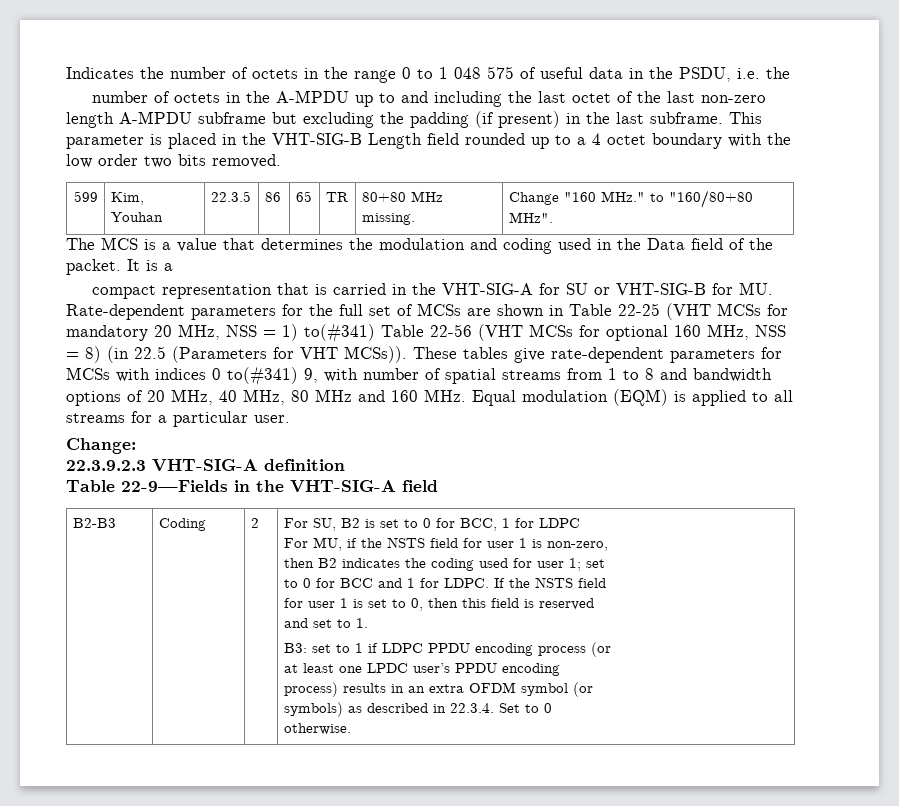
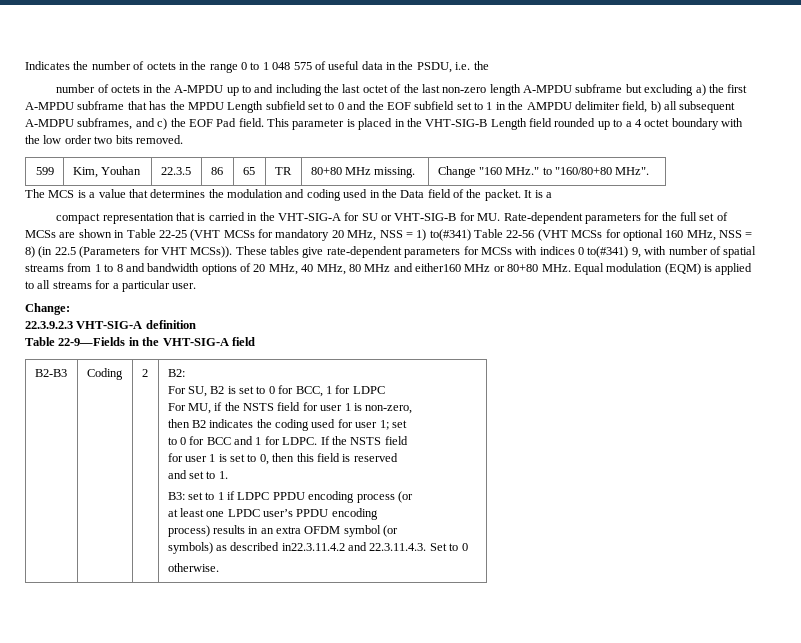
- number of octets in the A-MPDU up to and including the last octet of the last non-zero length A-MPDU subframe but excluding the padding (if present) in the last subframe.
+ number of octets in the A-MPDU up to and including the last octet of the last non-zero length A-MPDU subframe but excluding a) the first A-MPDU subframe that has the MPDU Length subfield set to 0 and the EOF subfield set to 1 in the AMPDU delimiter field, b) all subsequent A-MDPU subframes, and c) the EOF Pad field.
- These tables give rate-dependent parameters for MCSs with indices 0 to(#341) 9, with number of spatial streams from 1 to 8 and bandwidth options of 20 MHz, 40 MHz, 80 MHz and 160 MHz. Equal modulation (EQM) is applied to all streams for a particular user.
+ These tables give rate-dependent parameters for MCSs with indices 0 to(#341) 9, with number of spatial streams from 1 to 8 and bandwidth options of 20 MHz, 40 MHz, 80 MHz and either160 MHz or 80+80 MHz. Equal modulation (EQM) is applied to all streams for a particular user.
+ B2:
- symbols) as described in 22.3.4. Set to 0
+ symbols) as described in22.3.11.4.2 and 22.3.11.4.3. Set to 0

